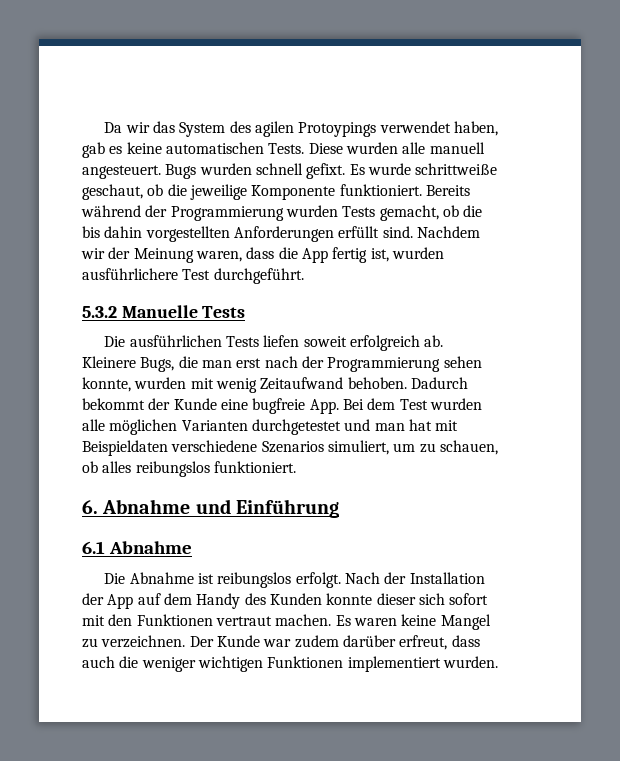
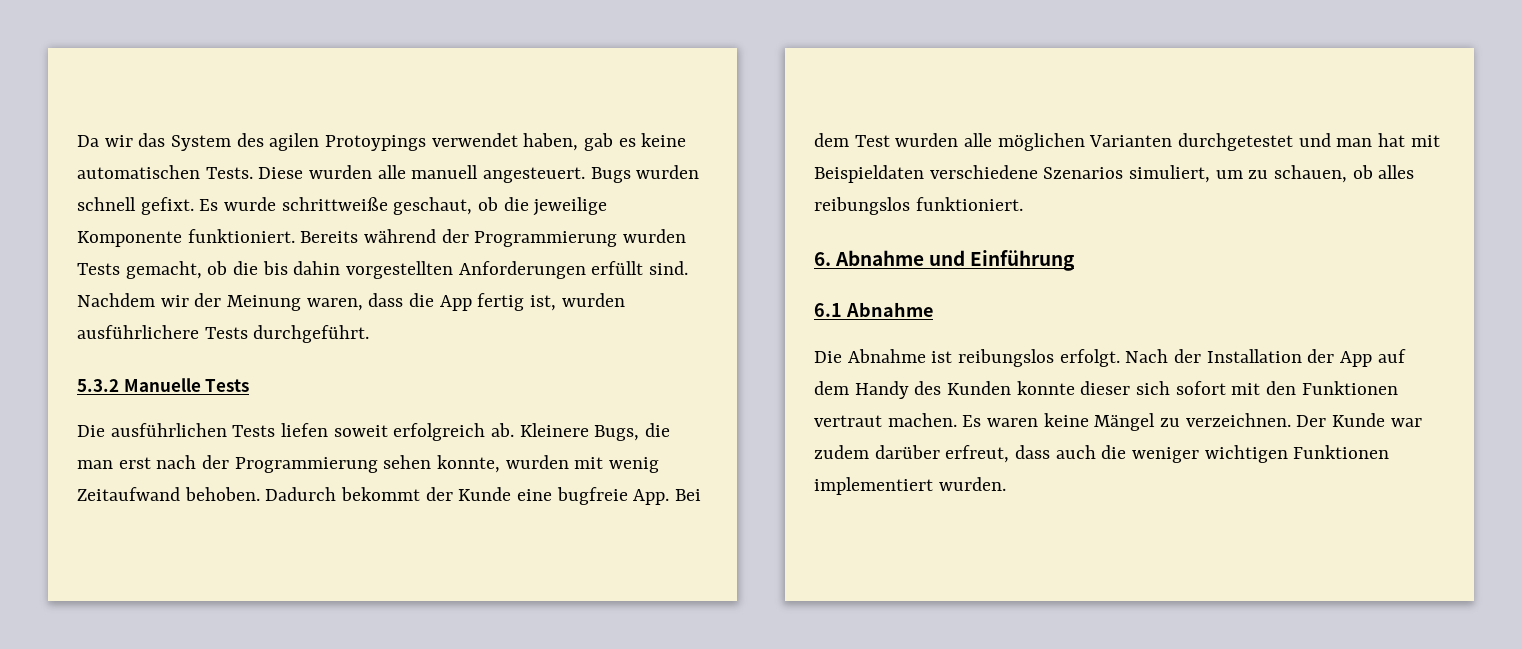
- Nachdem wir der Meinung waren, dass die App fertig ist, wurden ausführlichere Test durchgeführt.
+ Nachdem wir der Meinung waren, dass die App fertig ist, wurden ausführlichere Tests durchgeführt.
- Es waren keine Mangel zu verzeichnen.
+ Es waren keine Mängel zu verzeichnen.

